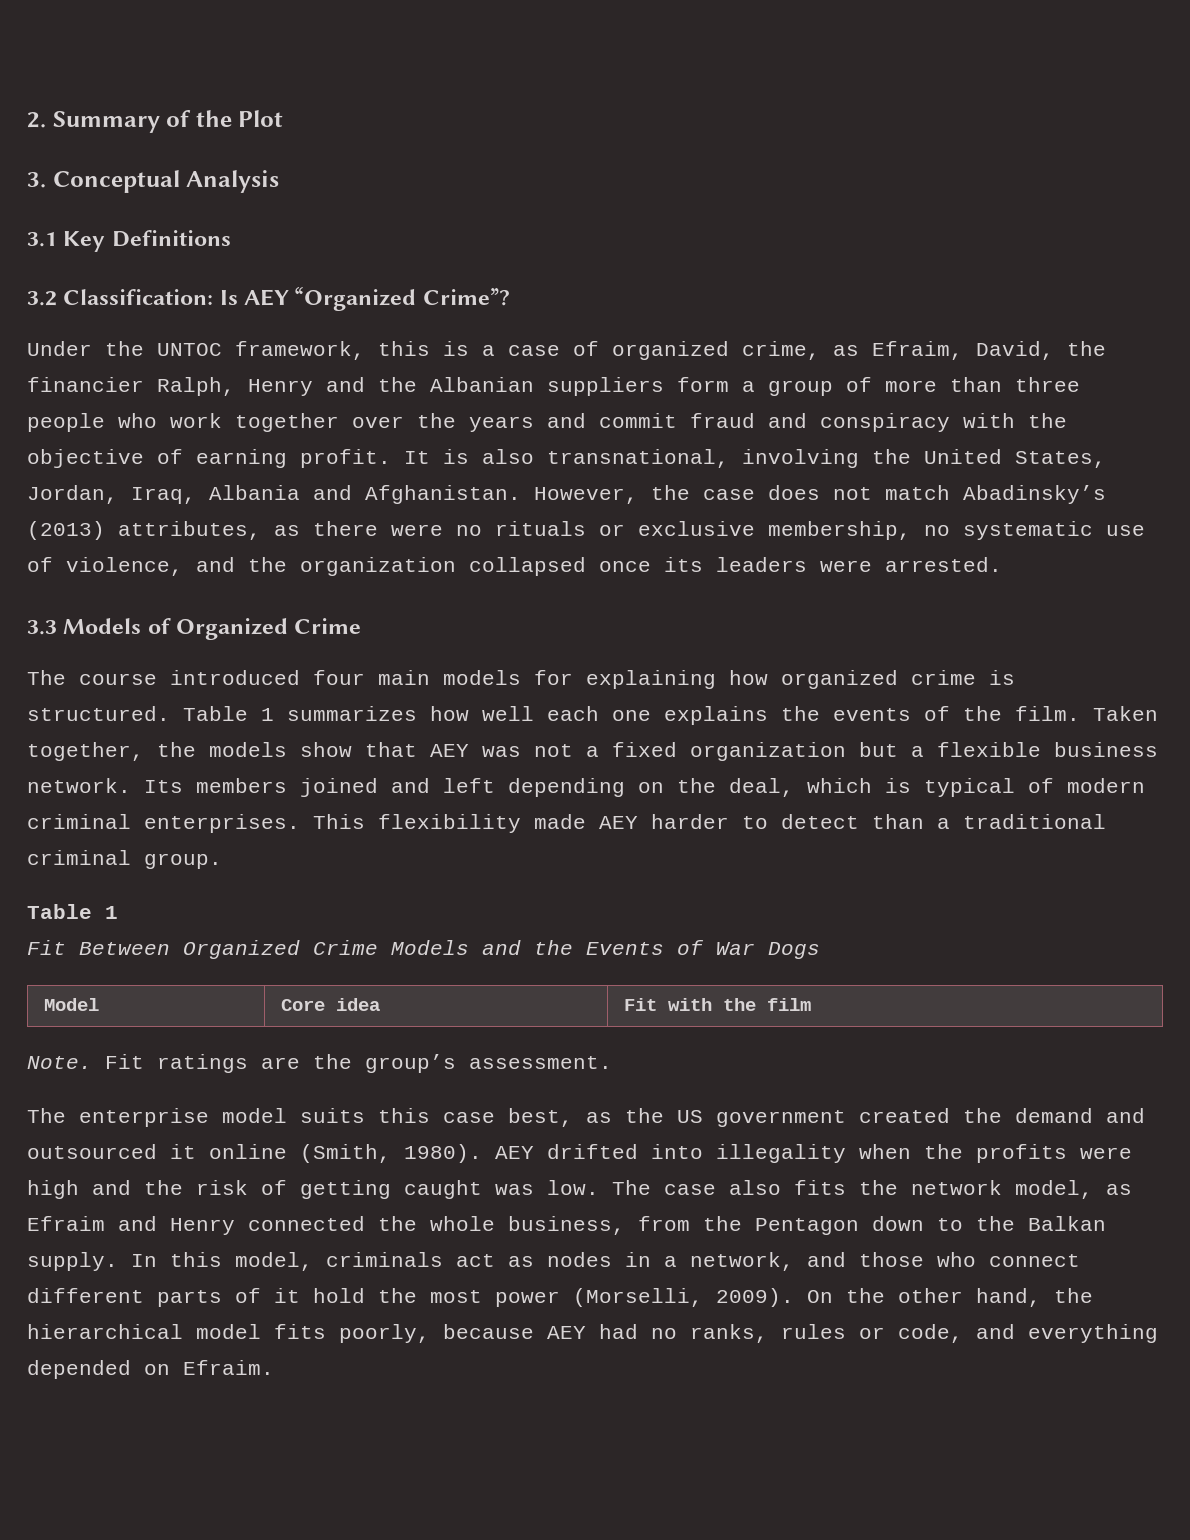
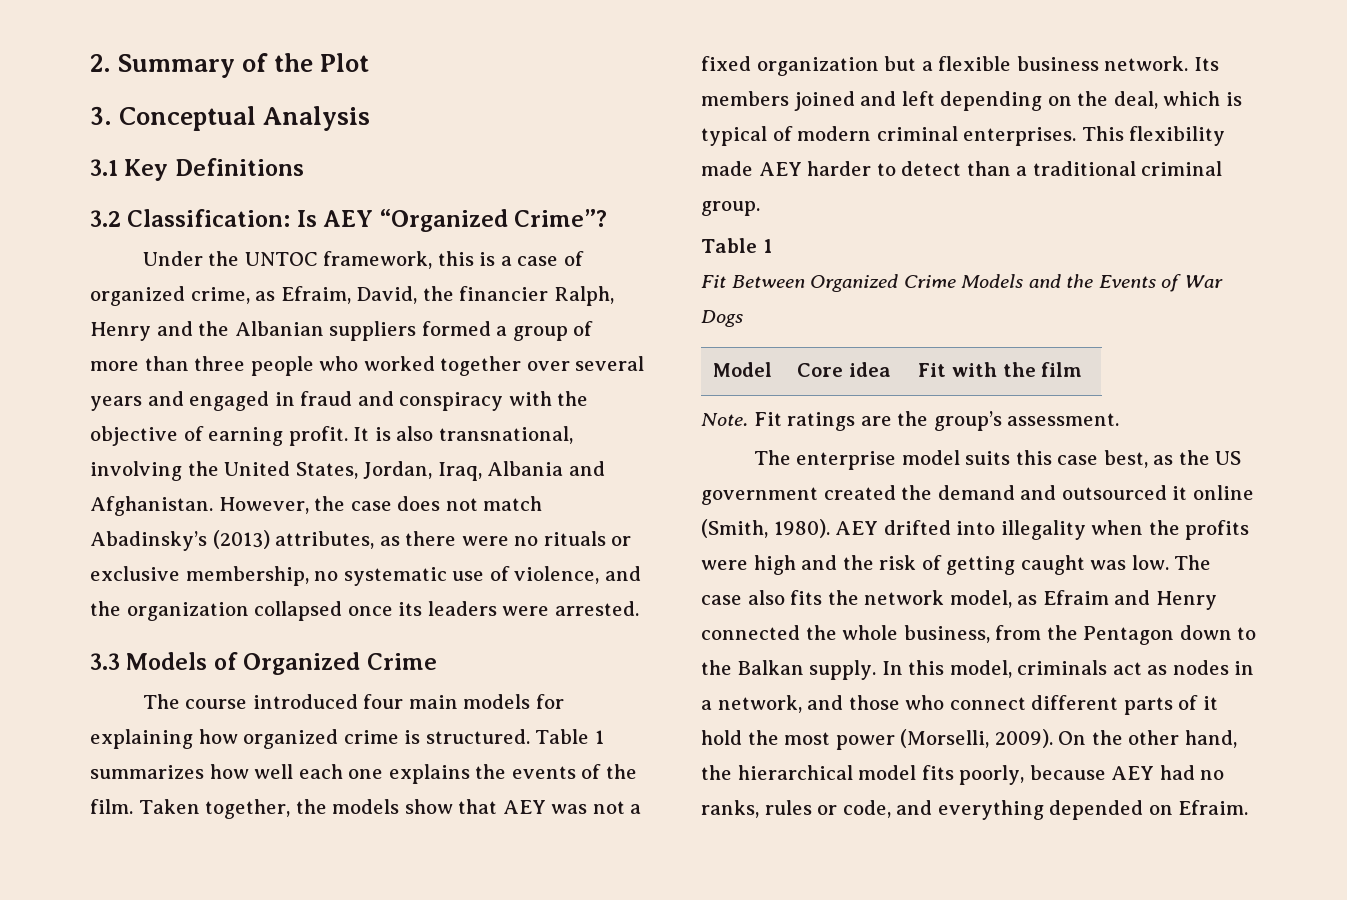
- Under the UNTOC framework, this is a case of organized crime, as Efraim, David, the financier Ralph, Henry and the Albanian suppliers form a group of more than three people who work together over the years and commit fraud and conspiracy with the objective of earning profit.
+ Under the UNTOC framework, this is a case of organized crime, as Efraim, David, the financier Ralph, Henry and the Albanian suppliers formed a group of more than three people who worked together over several years and engaged in fraud and conspiracy with the objective of earning profit.

